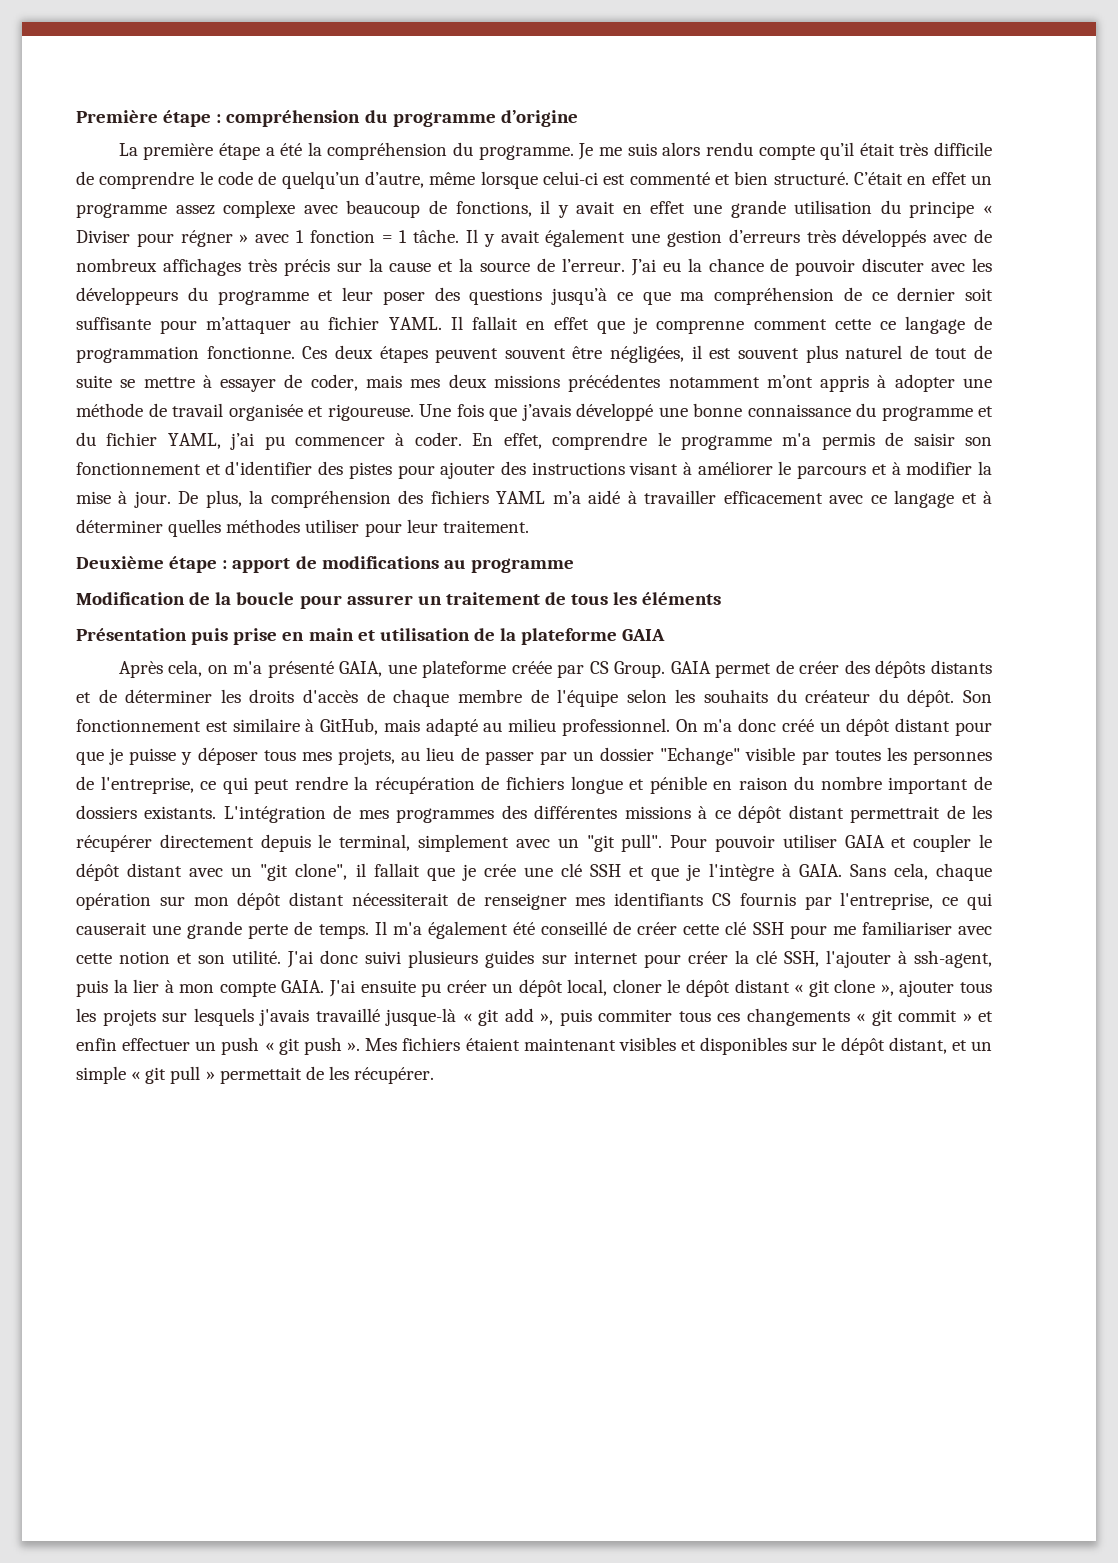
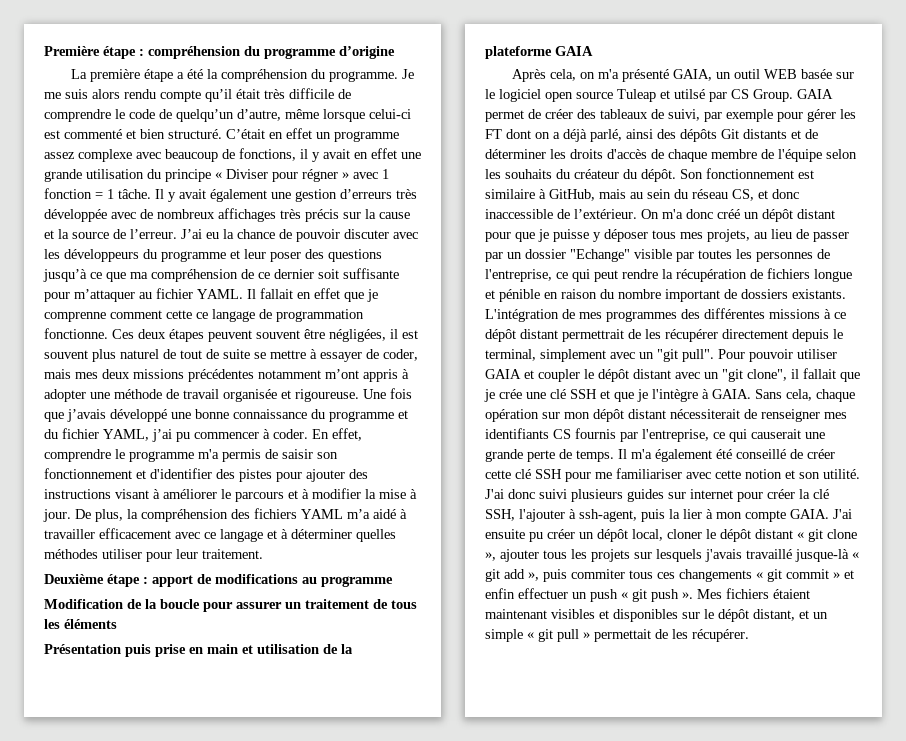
- Il y avait également une gestion d’erreurs très développés avec de nombreux affichages très précis sur la cause et la source de l’erreur.
+ Il y avait également une gestion d’erreurs très développée avec de nombreux affichages très précis sur la cause et la source de l’erreur.
- Après cela, on m'a présenté GAIA, une plateforme créée par CS Group.
+ Après cela, on m'a présenté GAIA, un outil WEB basée sur le logiciel open source Tuleap et utilsé par CS Group.
- GAIA permet de créer des dépôts distants et de déterminer les droits d'accès de chaque membre de l'équipe selon les souhaits du créateur du dépôt.
+ GAIA permet de créer des tableaux de suivi, par exemple pour gérer les FT dont on a déjà parlé, ainsi des dépôts Git distants et de déterminer les droits d'accès de chaque membre de l'équipe selon les souhaits du créateur du dépôt.
- Son fonctionnement est similaire à GitHub, mais adapté au milieu professionnel.
+ Son fonctionnement est similaire à GitHub, mais au sein du réseau CS, et donc inaccessible de l’extérieur.

